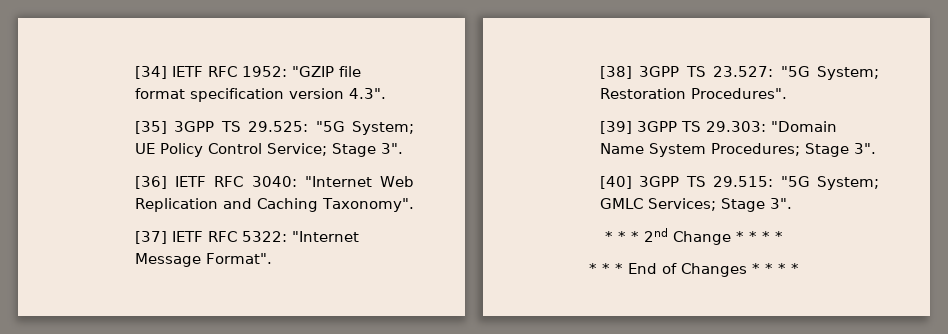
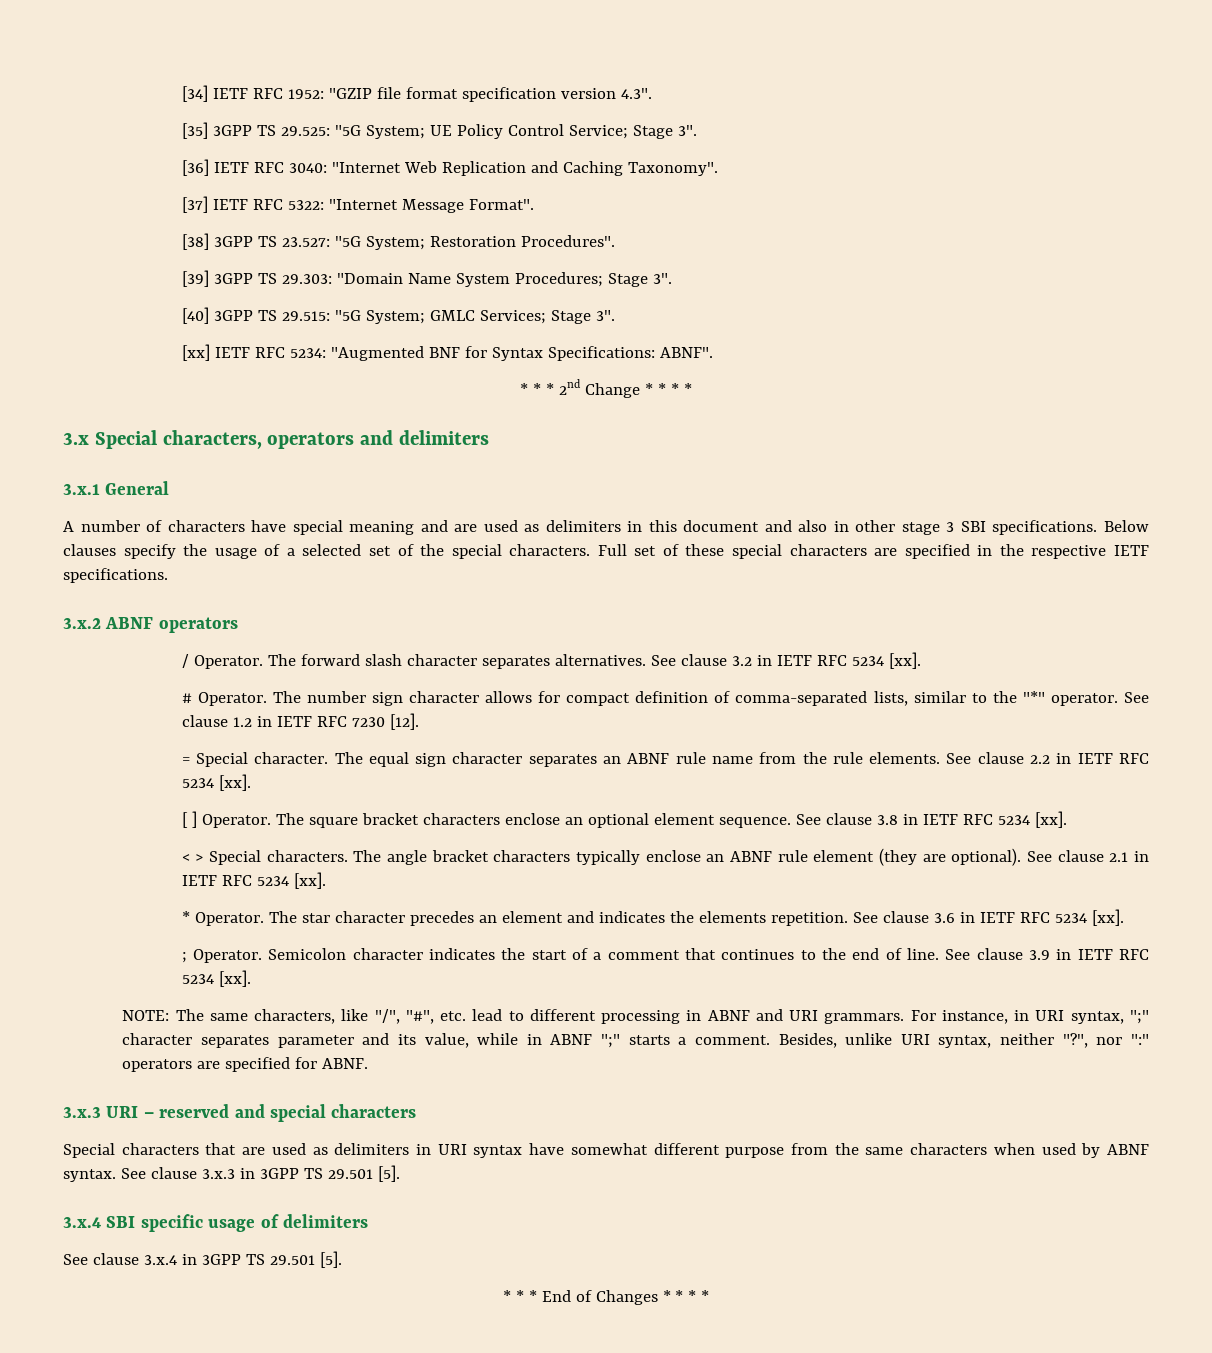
+ [xx] IETF RFC 5234: "Augmented BNF for Syntax Specifications: ABNF".
+ 3.x Special characters, operators and delimiters
+ 3.x.1 General
+ A number of characters have special meaning and are used as delimiters in this document and also in other stage 3 SBI specifications. Below clauses specify the usage of a selected set of the special characters. Full set of these special characters are specified in the respective IETF specifications.
+ 3.x.2 ABNF operators
+ / Operator. The forward slash character separates alternatives. See clause 3.2 in IETF RFC 5234 [xx].
+ # Operator. The number sign character allows for compact definition of comma-separated lists, similar to the "*" operator. See clause 1.2 in IETF RFC 7230 [12].
+ = Special character. The equal sign character separates an ABNF rule name from the rule elements. See clause 2.2 in IETF RFC 5234 [xx].
+ [ ] Operator. The square bracket characters enclose an optional element sequence. See clause 3.8 in IETF RFC 5234 [xx].
+ < > Special characters. The angle bracket characters typically enclose an ABNF rule element (they are optional). See clause 2.1 in IETF RFC 5234 [xx].
+ * Operator. The star character precedes an element and indicates the elements repetition. See clause 3.6 in IETF RFC 5234 [xx].
+ ; Operator. Semicolon character indicates the start of a comment that continues to the end of line. See clause 3.9 in IETF RFC 5234 [xx].
+ NOTE: The same characters, like "/", "#", etc. lead to different processing in ABNF and URI grammars. For instance, in URI syntax, ";" character separates parameter and its value, while in ABNF ";" starts a comment. Besides, unlike URI syntax, neither "?", nor ":" operators are specified for ABNF.
+ 3.x.3 URI – reserved and special characters
+ Special characters that are used as delimiters in URI syntax have somewhat different purpose from the same characters when used by ABNF syntax. See clause 3.x.3 in 3GPP TS 29.501 [5].
+ 3.x.4 SBI specific usage of delimiters
+ See clause 3.x.4 in 3GPP TS 29.501 [5].

